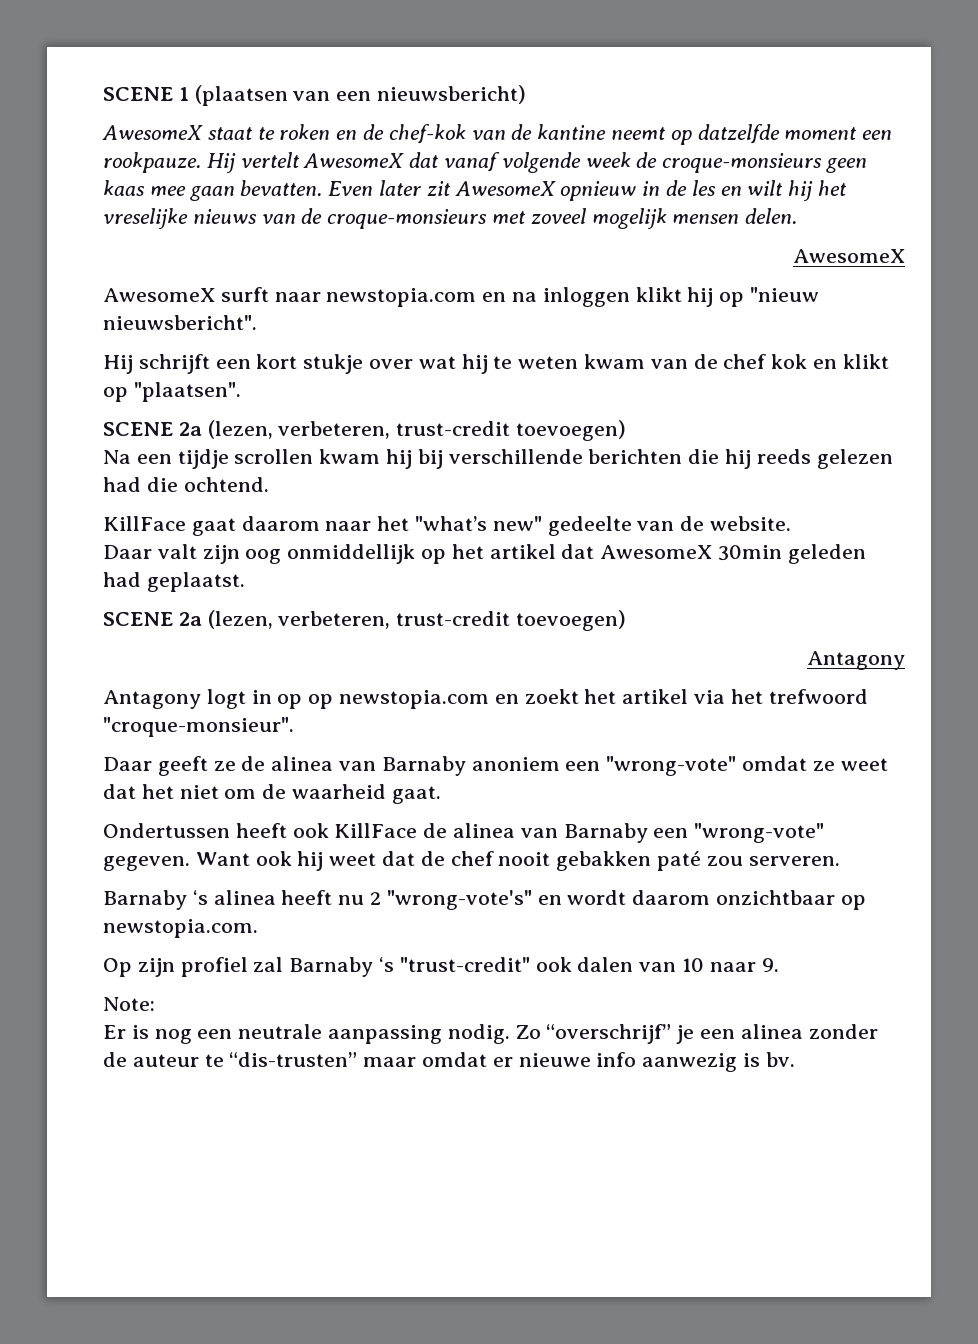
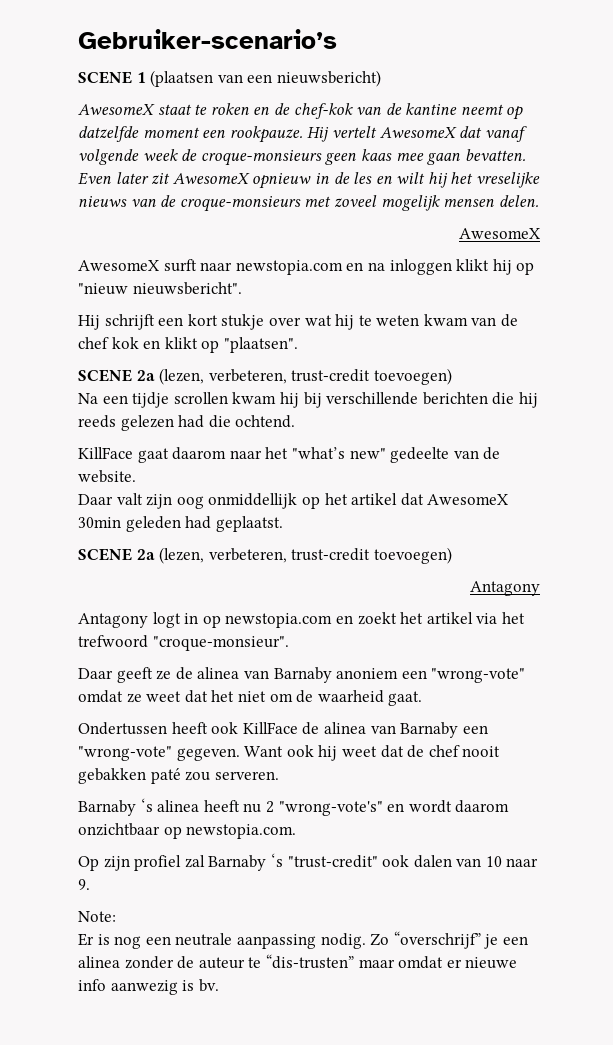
+ Gebruiker-scenario’s
- Antagony logt in op op newstopia.com en zoekt het artikel via het trefwoord "croque-monsieur".
+ Antagony logt in op newstopia.com en zoekt het artikel via het trefwoord "croque-monsieur".

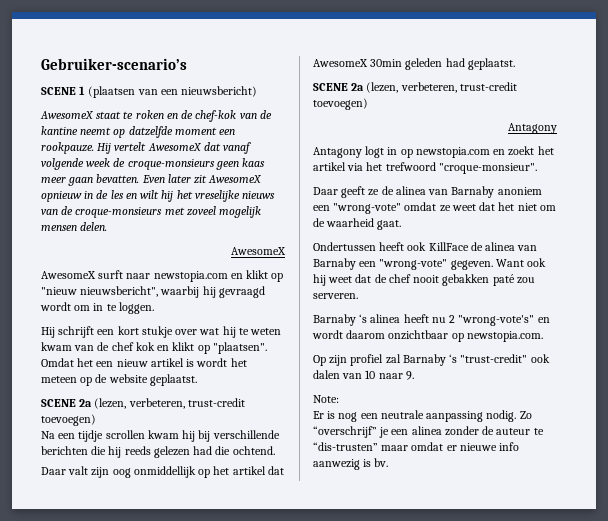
- Hij vertelt AwesomeX dat vanaf volgende week de croque-monsieurs geen kaas mee gaan bevatten.
+ Hij vertelt AwesomeX dat vanaf volgende week de croque-monsieurs geen kaas meer gaan bevatten.
- AwesomeX surft naar newstopia.com en na inloggen klikt hij op "nieuw nieuwsbericht".
+ AwesomeX surft naar newstopia.com en klikt op "nieuw nieuwsbericht", waarbij hij gevraagd wordt om in te loggen.
+ Omdat het een nieuw artikel is wordt het meteen op de website geplaatst.
- KillFace gaat daarom naar het "what’s new" gedeelte van de website.

